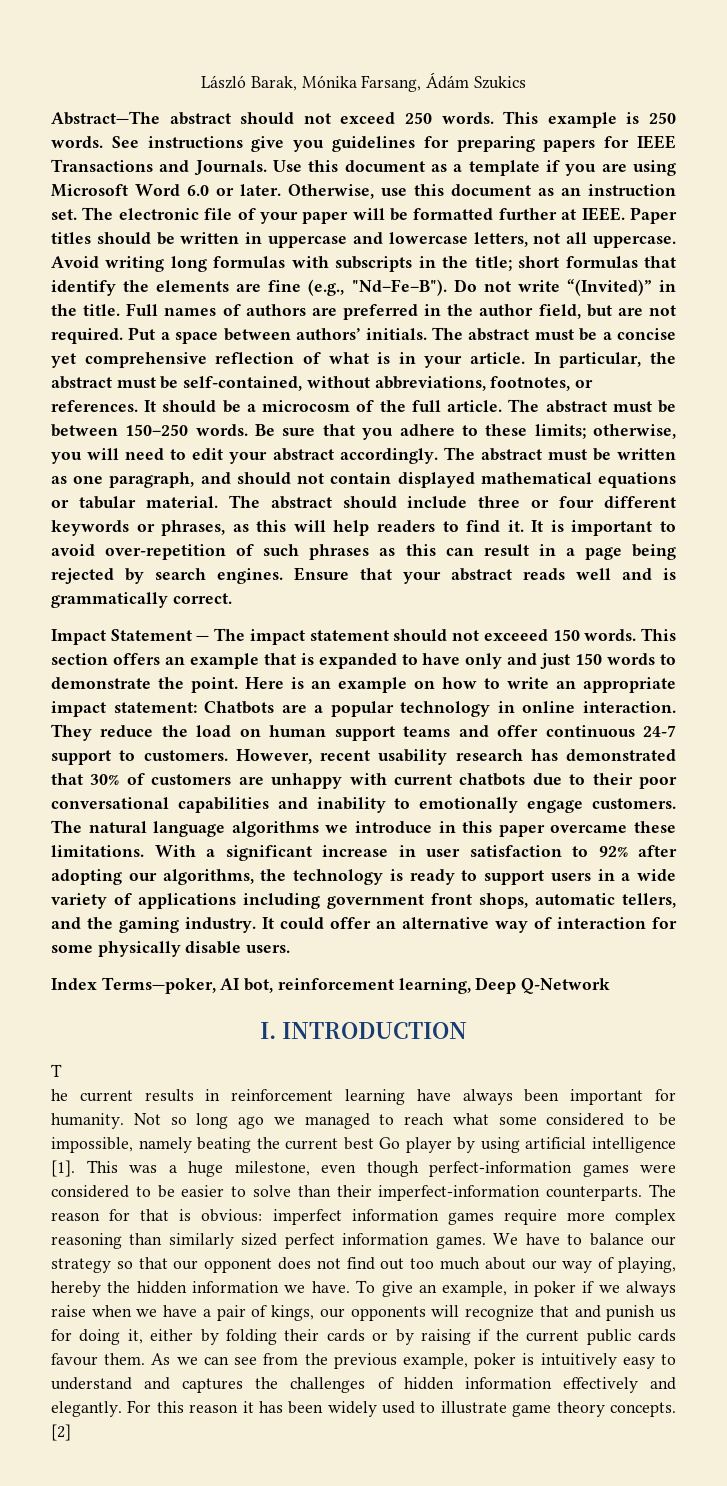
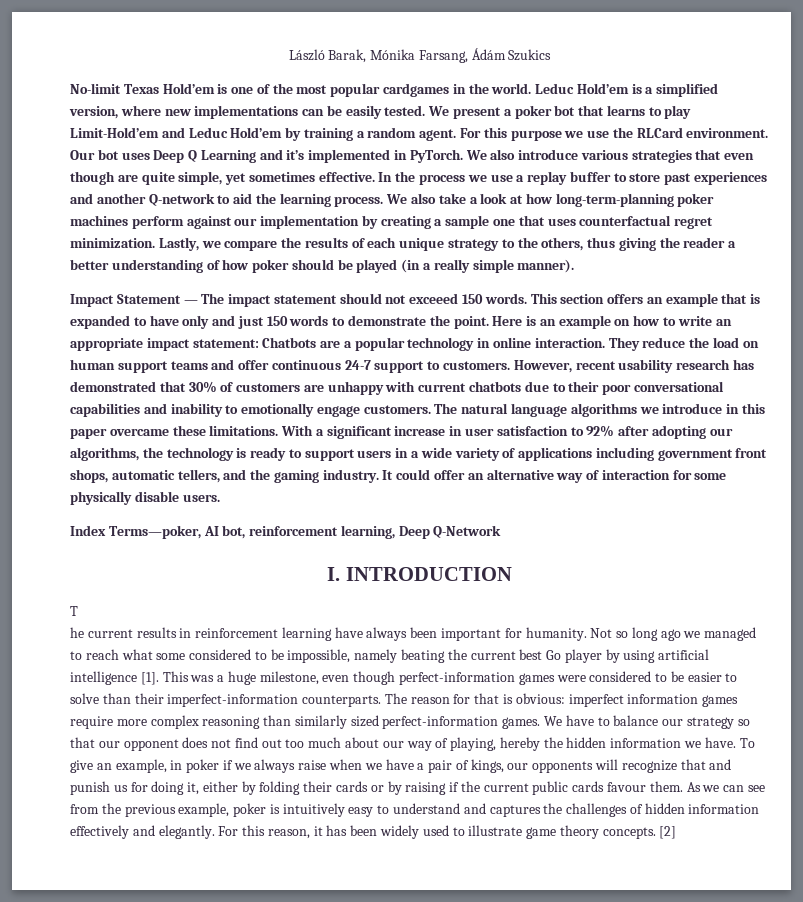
- Abstract—The abstract should not exceed 250 words. This example is 250 words. See instructions give you guidelines for preparing papers for IEEE Transactions and Journals. Use this document as a template if you are using Microsoft Word 6.0 or later. Otherwise, use this document as an instruction set. The electronic file of your paper will be formatted further at IEEE. Paper titles should be written in uppercase and lowercase letters, not all uppercase. Avoid writing long formulas with subscripts in the title; short formulas that identify the elements are fine (e.g., "Nd–Fe–B"). Do not write “(Invited)” in the title. Full names of authors are preferred in the author field, but are not required. Put a space between authors’ initials. The abstract must be a concise yet comprehensive reflection of what is in your article. In particular, the abstract must be self-contained, without abbreviations, footnotes, or references. It should be a microcosm of the full article. The abstract must be between 150–250 words. Be sure that you adhere to these limits; otherwise, you will need to edit your abstract accordingly. The abstract must be written as one paragraph, and should not contain displayed mathematical equations or tabular material. The abstract should include three or four different keywords or phrases, as this will help readers to find it. It is important to avoid over-repetition of such phrases as this can result in a page being rejected by search engines. Ensure that your abstract reads well and is grammatically correct.
+ No-limit Texas Hold’em is one of the most popular cardgames in the world. Leduc Hold’em is a simplified version, where new implementations can be easily tested. We present a poker bot that learns to play Limit-Hold’em and Leduc Hold’em by training a random agent. For this purpose we use the RLCard environment. Our bot uses Deep Q Learning and it’s implemented in PyTorch. We also introduce various strategies that even though are quite simple, yet sometimes effective. In the process we use a replay buffer to store past experiences and another Q-network to aid the learning process. We also take a look at how long-term-planning poker machines perform against our implementation by creating a sample one that uses counterfactual regret minimization. Lastly, we compare the results of each unique strategy to the others, thus giving the reader a better understanding of how poker should be played (in a really simple manner).
- The reason for that is obvious: imperfect information games require more complex reasoning than similarly sized perfect information games.
+ The reason for that is obvious: imperfect information games require more complex reasoning than similarly sized perfect-information games.
- For this reason it has been widely used to illustrate game theory concepts.
+ For this reason, it has been widely used to illustrate game theory concepts.

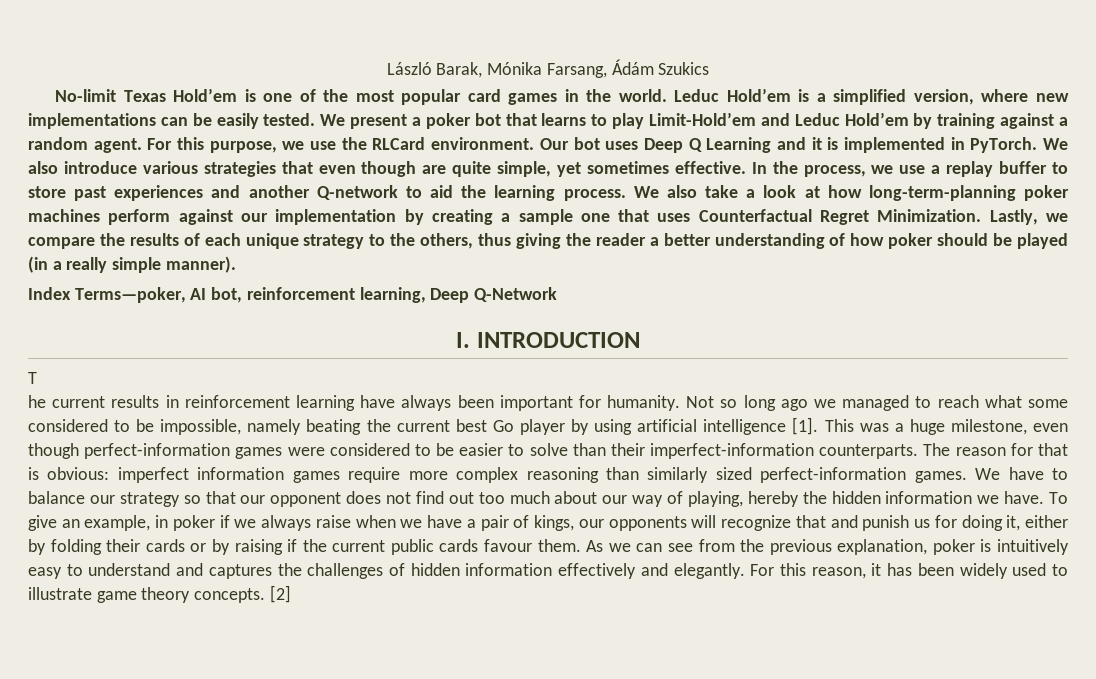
- No-limit Texas Hold’em is one of the most popular cardgames in the world.
+ No-limit Texas Hold’em is one of the most popular card games in the world.
- We present a poker bot that learns to play Limit-Hold’em and Leduc Hold’em by training a random agent.
+ We present a poker bot that learns to play Limit-Hold’em and Leduc Hold’em by training against a random agent.
- For this purpose we use the RLCard environment.
+ For this purpose, we use the RLCard environment.
- Our bot uses Deep Q Learning and it’s implemented in PyTorch.
+ Our bot uses Deep Q Learning and it is implemented in PyTorch.
- In the process we use a replay buffer to store past experiences and another Q-network to aid the learning process.
+ In the process, we use a replay buffer to store past experiences and another Q-network to aid the learning process.
- We also take a look at how long-term-planning poker machines perform against our implementation by creating a sample one that uses counterfactual regret minimization.
+ We also take a look at how long-term-planning poker machines perform against our implementation by creating a sample one that uses Counterfactual Regret Minimization.
- Impact Statement — The impact statement should not exceeed 150 words. This section offers an example that is expanded to have only and just 150 words to demonstrate the point. Here is an example on how to write an appropriate impact statement: Chatbots are a popular technology in online interaction. They reduce the load on human support teams and offer continuous 24-7 support to customers. However, recent usability research has demonstrated that 30% of customers are unhappy with current chatbots due to their poor conversational capabilities and inability to emotionally engage customers. The natural language algorithms we introduce in this paper overcame these limitations. With a significant increase in user satisfaction to 92% after adopting our algorithms, the technology is ready to support users in a wide variety of applications including government front shops, automatic tellers, and the gaming industry. It could offer an alternative way of interaction for some physically disable users.
- As we can see from the previous example, poker is intuitively easy to understand and captures the challenges of hidden information effectively and elegantly.
+ As we can see from the previous explanation, poker is intuitively easy to understand and captures the challenges of hidden information effectively and elegantly.

